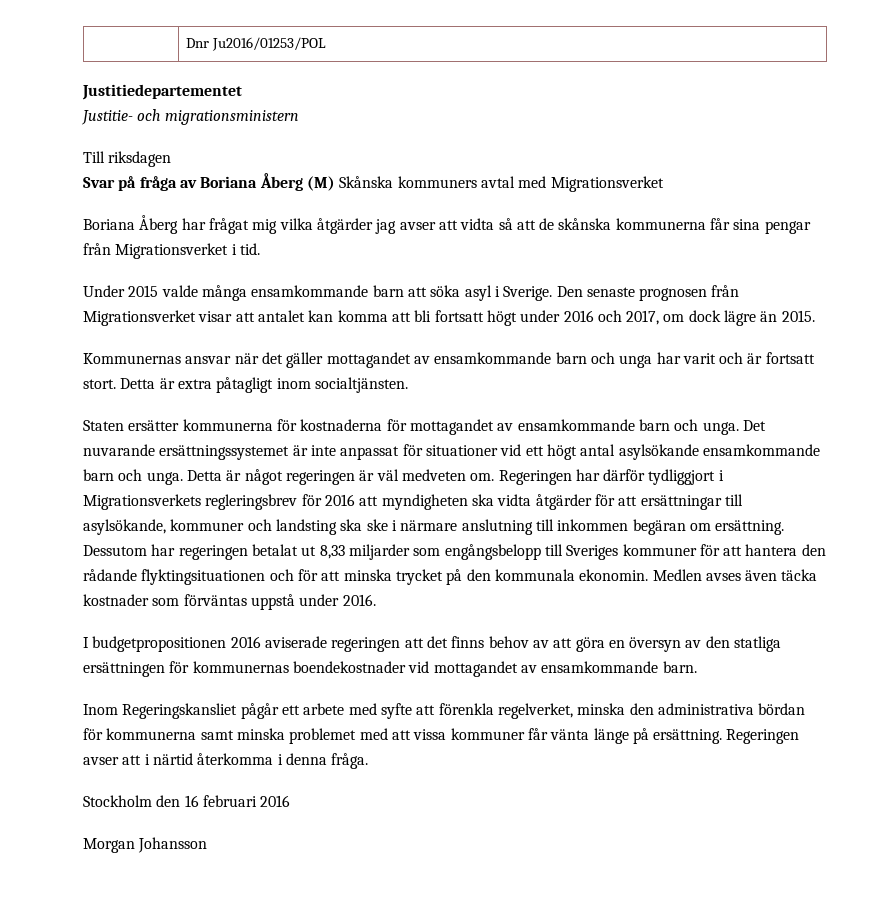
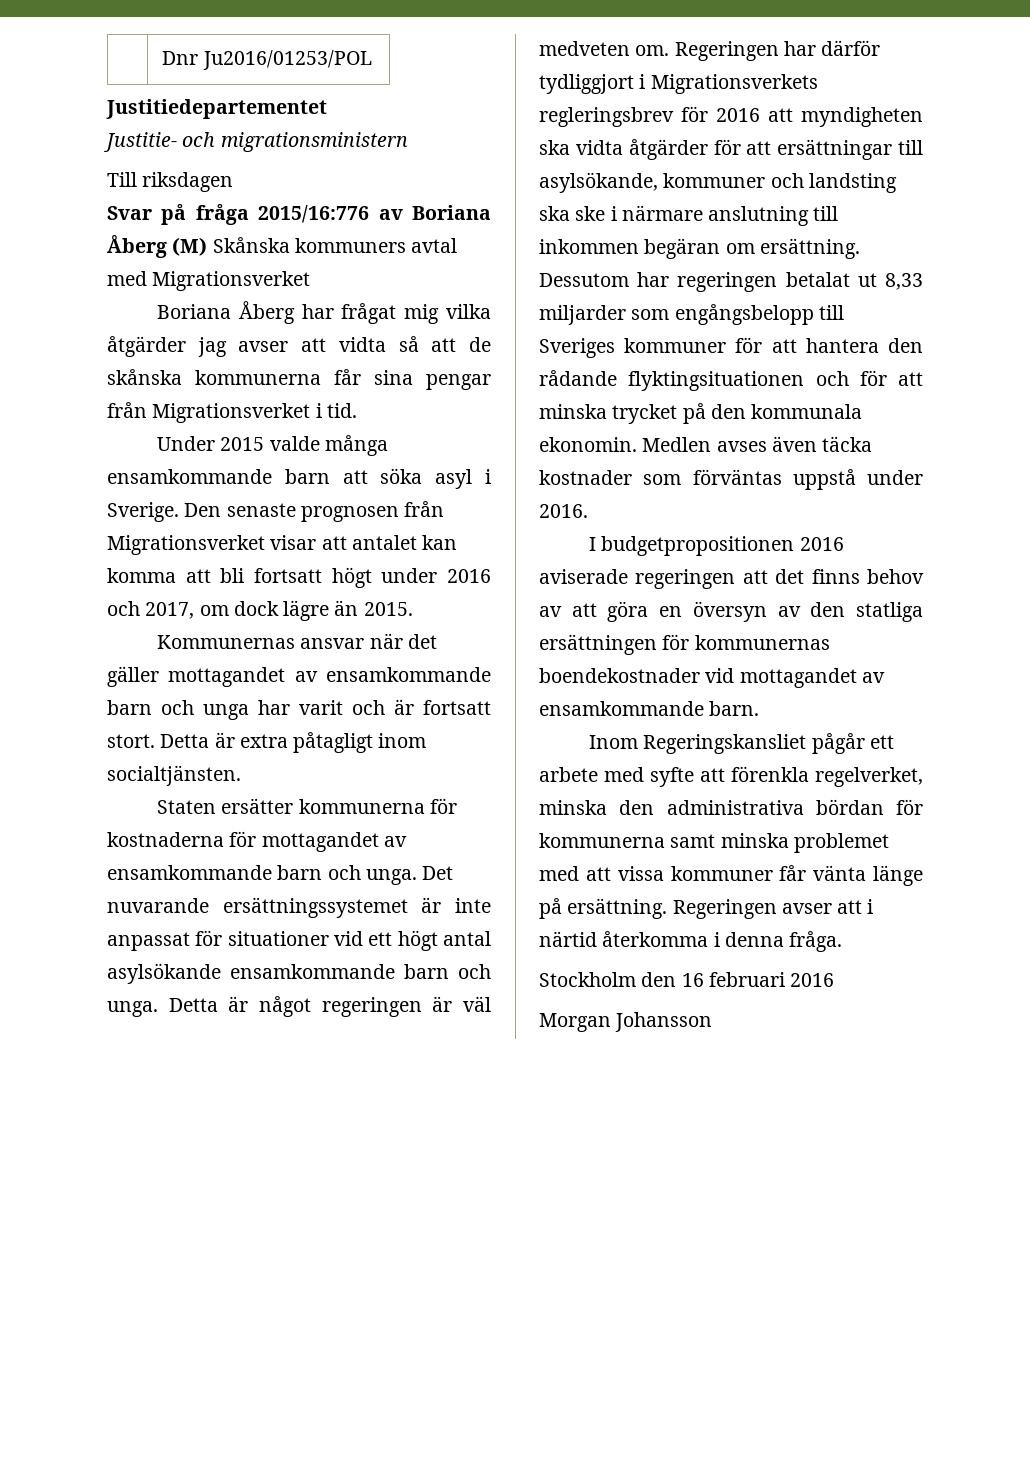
- Svar på fråga av Boriana Åberg (M) Skånska kommuners avtal med Migrationsverket
+ Svar på fråga 2015/16:776 av Boriana Åberg (M) Skånska kommuners avtal med Migrationsverket

